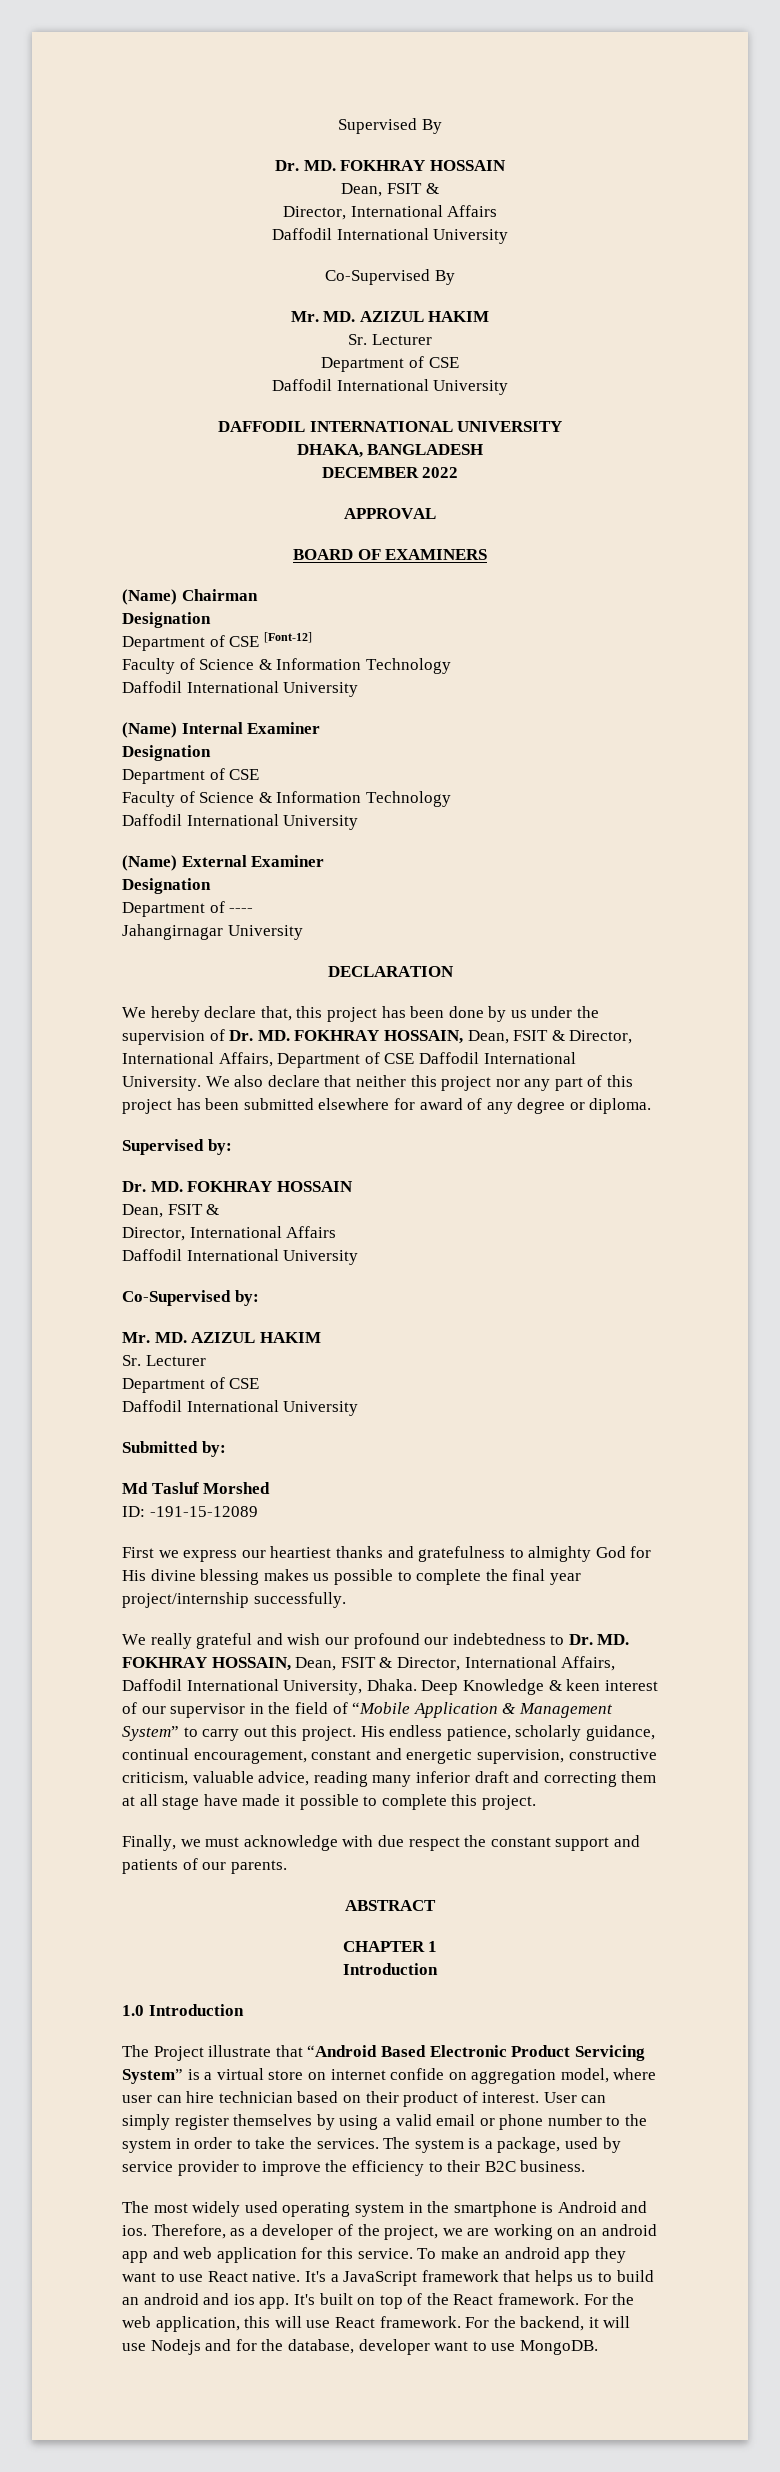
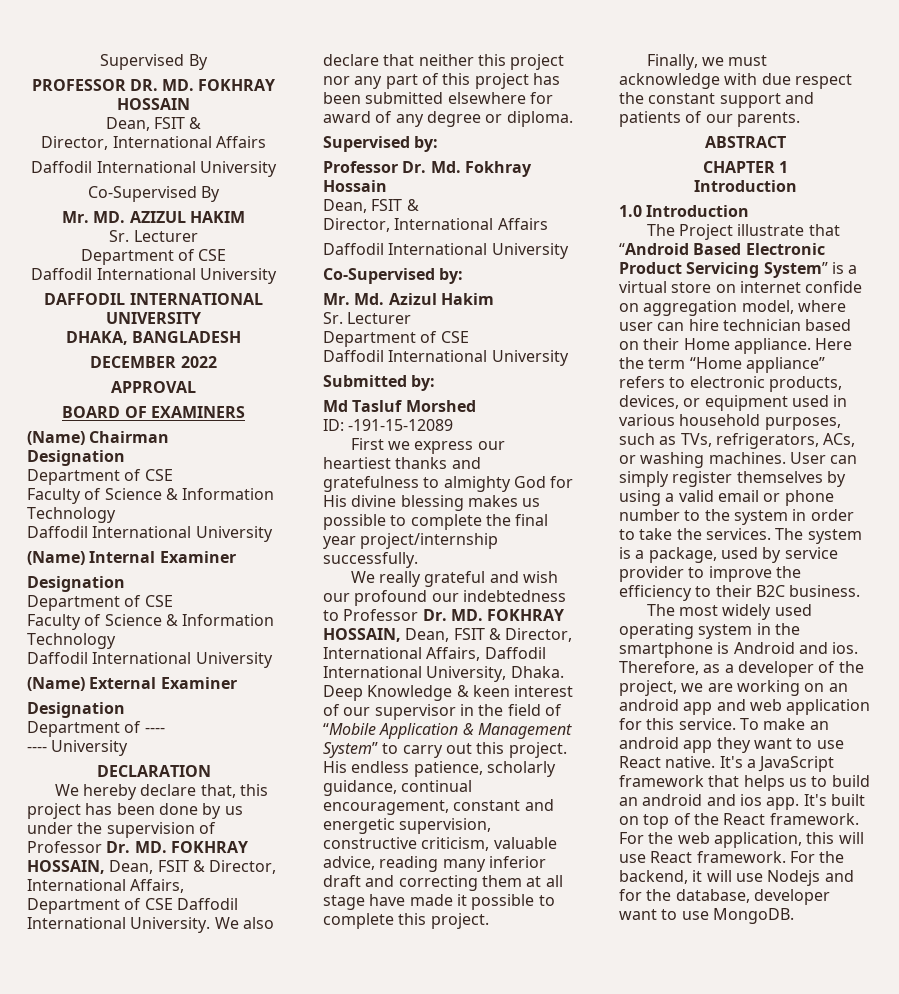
  Supervised By
- Dr. MD. FOKHRAY HOSSAIN
+ PROFESSOR DR. MD. FOKHRAY HOSSAIN
  (Name) Chairman
  Designation
- Department of CSE [Font-12]
+ Department of CSE
- Jahangirnagar University
+ ---- University
- We hereby declare that, this project has been done by us under the supervision of Dr. MD. FOKHRAY HOSSAIN, Dean, FSIT & Director, International Affairs, Department of CSE Daffodil International University.
+ We hereby declare that, this project has been done by us under the supervision of Professor Dr. MD. FOKHRAY HOSSAIN, Dean, FSIT & Director, International Affairs, Department of CSE Daffodil International University.
  Supervised by:
- Dr. MD. FOKHRAY HOSSAIN
+ Professor Dr. Md. Fokhray Hossain
  Co-Supervised by:
- Mr. MD. AZIZUL HAKIM
+ Mr. Md. Azizul Hakim
- We really grateful and wish our profound our indebtedness to Dr. MD. FOKHRAY HOSSAIN, Dean, FSIT & Director, International Affairs, Daffodil International University, Dhaka.
+ We really grateful and wish our profound our indebtedness to Professor Dr. MD. FOKHRAY HOSSAIN, Dean, FSIT & Director, International Affairs, Daffodil International University, Dhaka.
- The Project illustrate that “Android Based Electronic Product Servicing System” is a virtual store on internet confide on aggregation model, where user can hire technician based on their product of interest.
+ The Project illustrate that “Android Based Electronic Product Servicing System” is a virtual store on internet confide on aggregation model, where user can hire technician based on their Home appliance. Here the term “Home appliance” refers to electronic products, devices, or equipment used in various household purposes, such as TVs, refrigerators, ACs, or washing machines.

